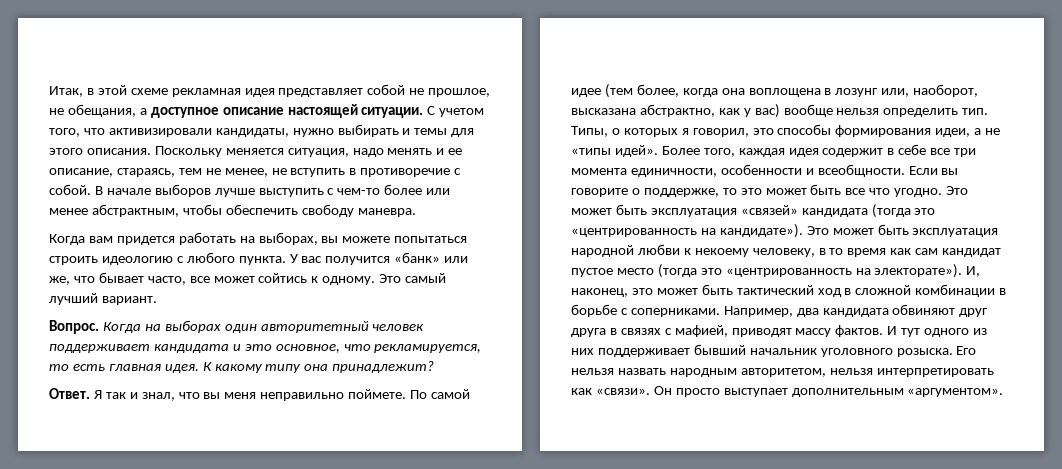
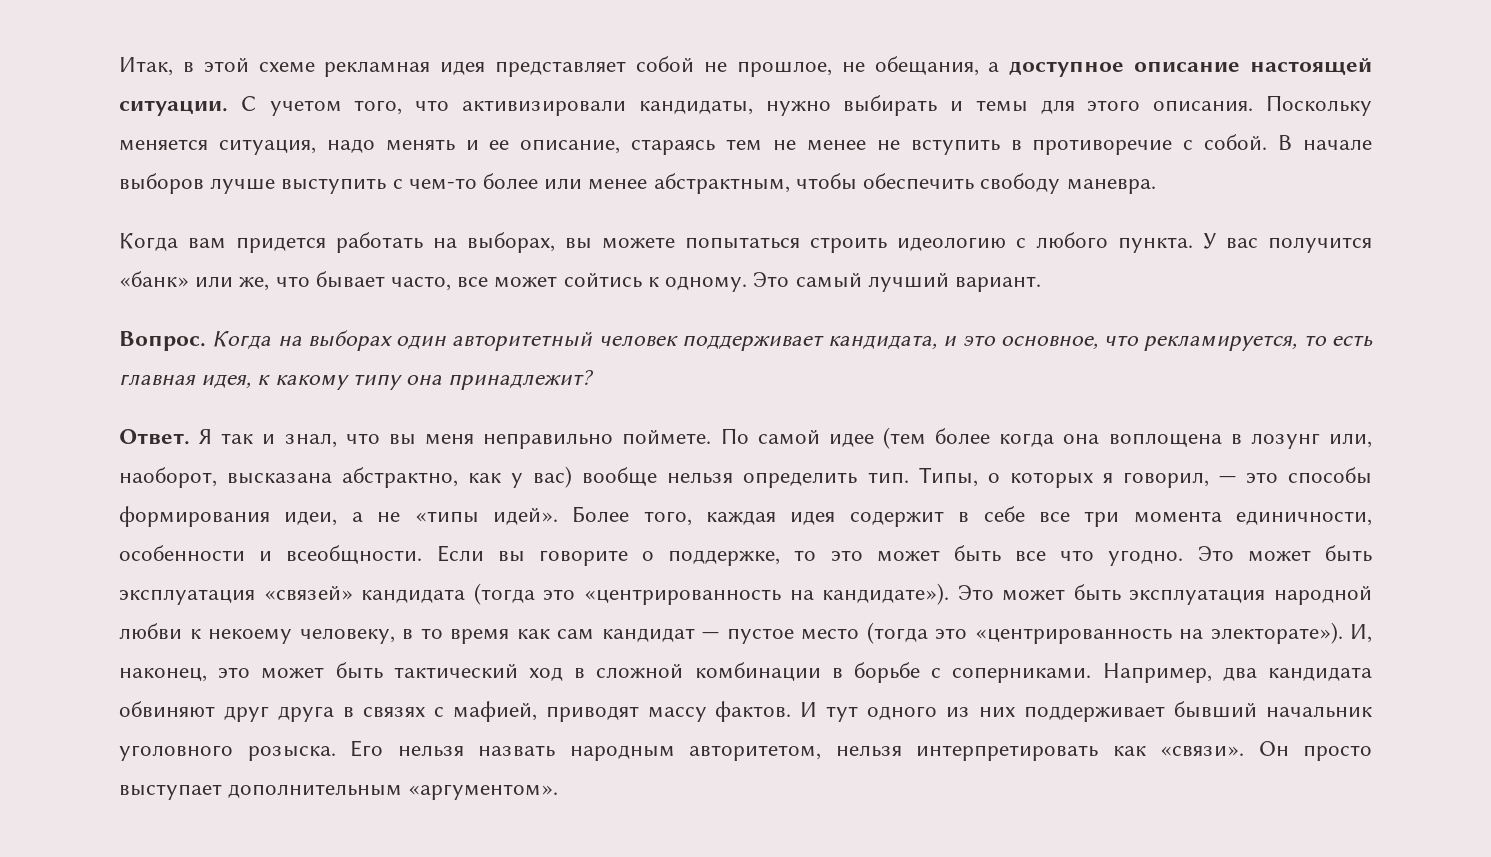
- Поскольку меняется ситуация, надо менять и ее описание, стараясь, тем не менее, не вступить в противоречие с собой.
+ Поскольку меняется ситуация, надо менять и ее описание, стараясь тем не менее не вступить в противоречие с собой.
- Когда на выборах один авторитетный человек поддерживает кандидата и это основное, что рекламируется, то есть главная идея. К какому типу она принадлежит?
+ Когда на выборах один авторитетный человек поддерживает кандидата, и это основное, что рекламируется, то есть главная идея, к какому типу она принадлежит?
- По самой идее (тем более, когда она воплощена в лозунг или, наоборот, высказана абстрактно, как у вас) вообще нельзя определить тип.
+ По самой идее (тем более когда она воплощена в лозунг или, наоборот, высказана абстрактно, как у вас) вообще нельзя определить тип.
- Типы, о которых я говорил, это способы формирования идеи, а не «типы идей».
+ Типы, о которых я говорил, — это способы формирования идеи, а не «типы идей».
- Это может быть эксплуатация народной любви к некоему человеку, в то время как сам кандидат пустое место (тогда это «центрированность на электорате»).
+ Это может быть эксплуатация народной любви к некоему человеку, в то время как сам кандидат — пустое место (тогда это «центрированность на электорате»).

